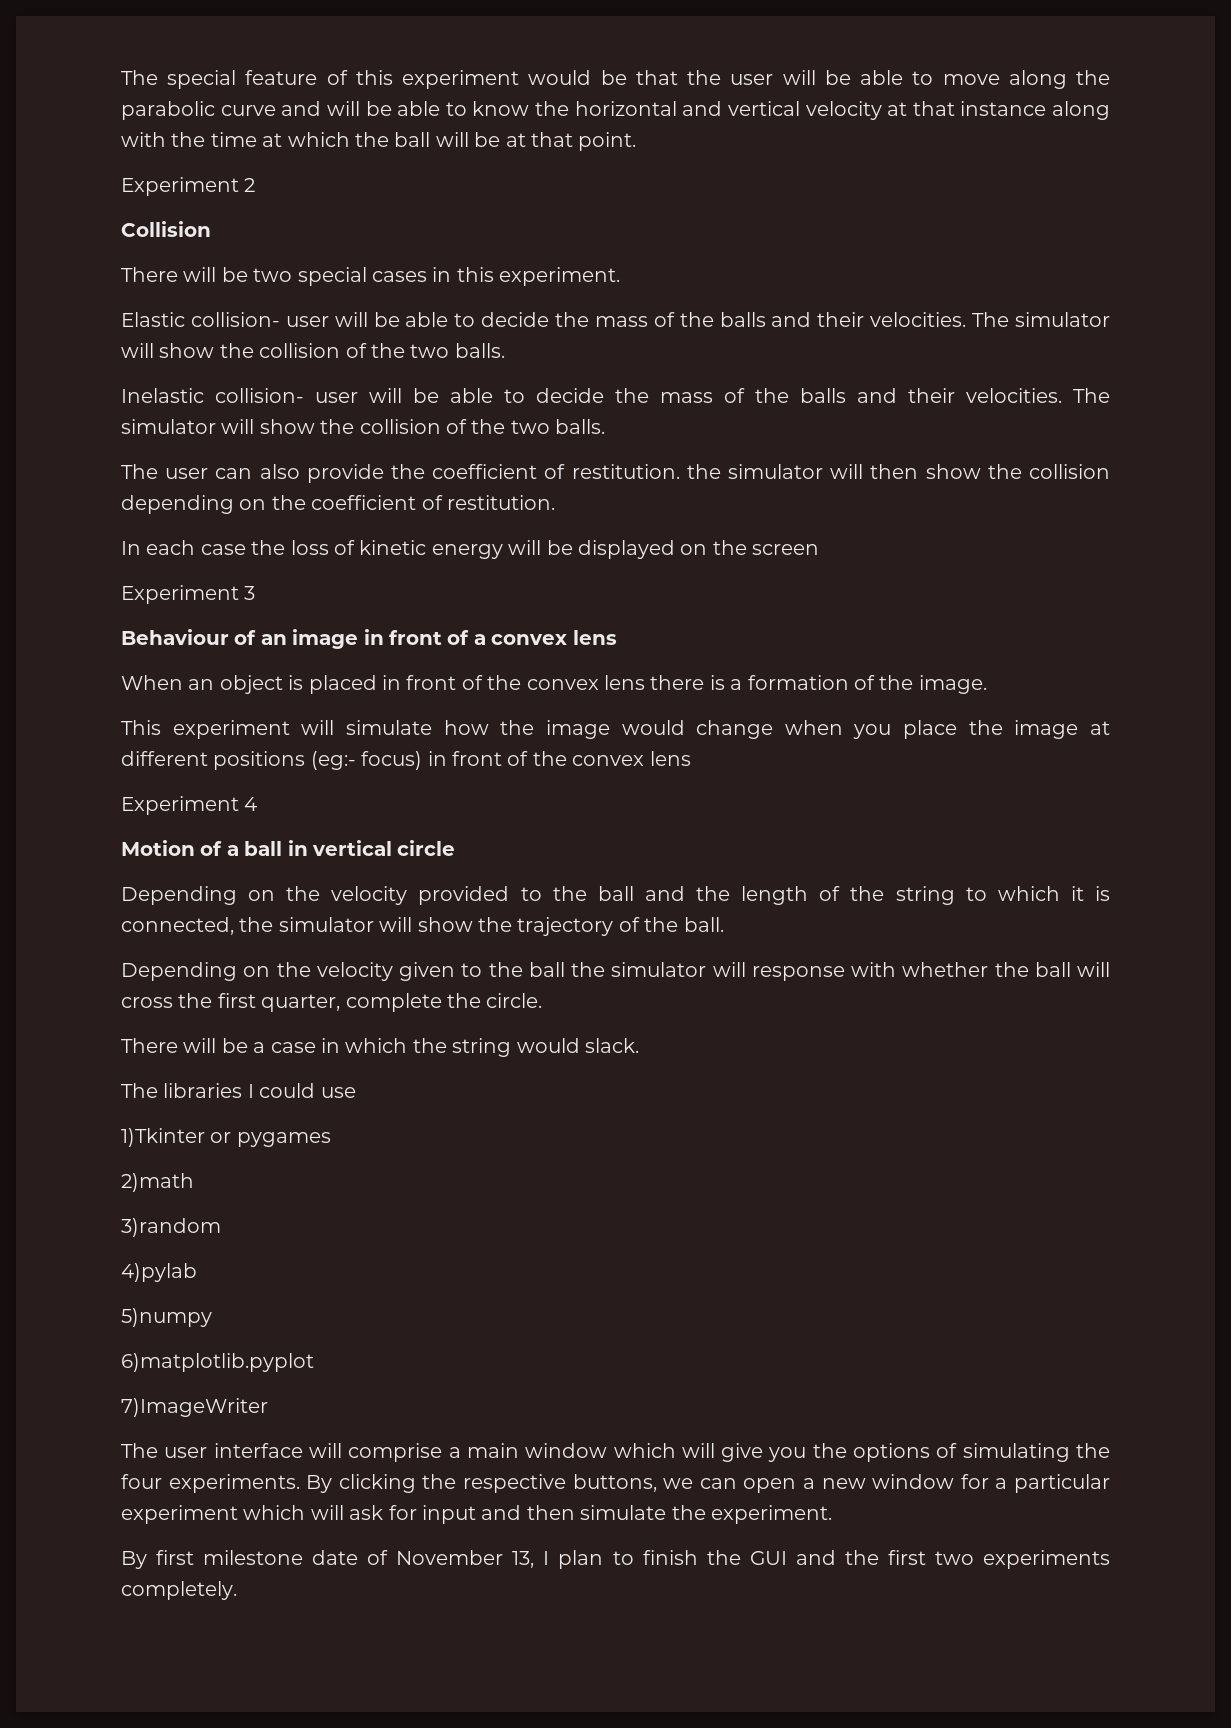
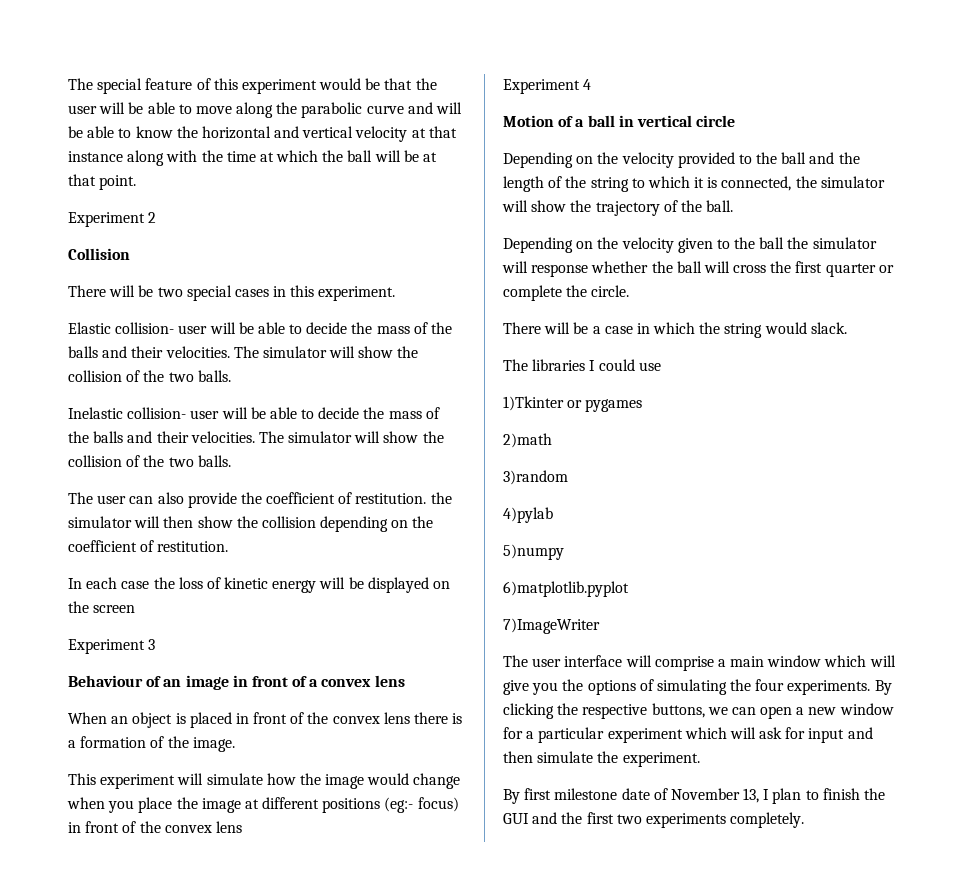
- Depending on the velocity given to the ball the simulator will response with whether the ball will cross the first quarter, complete the circle.
+ Depending on the velocity given to the ball the simulator will response whether the ball will cross the first quarter or complete the circle.

